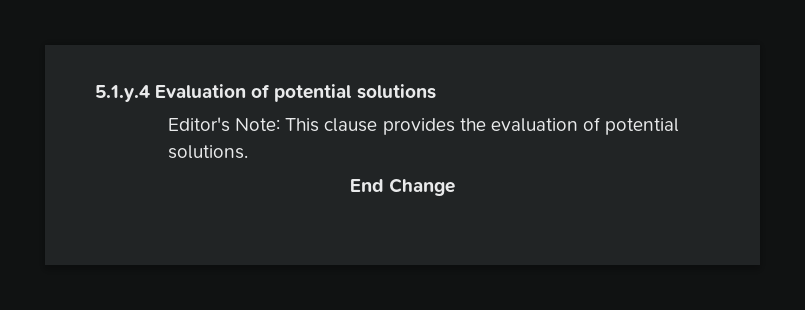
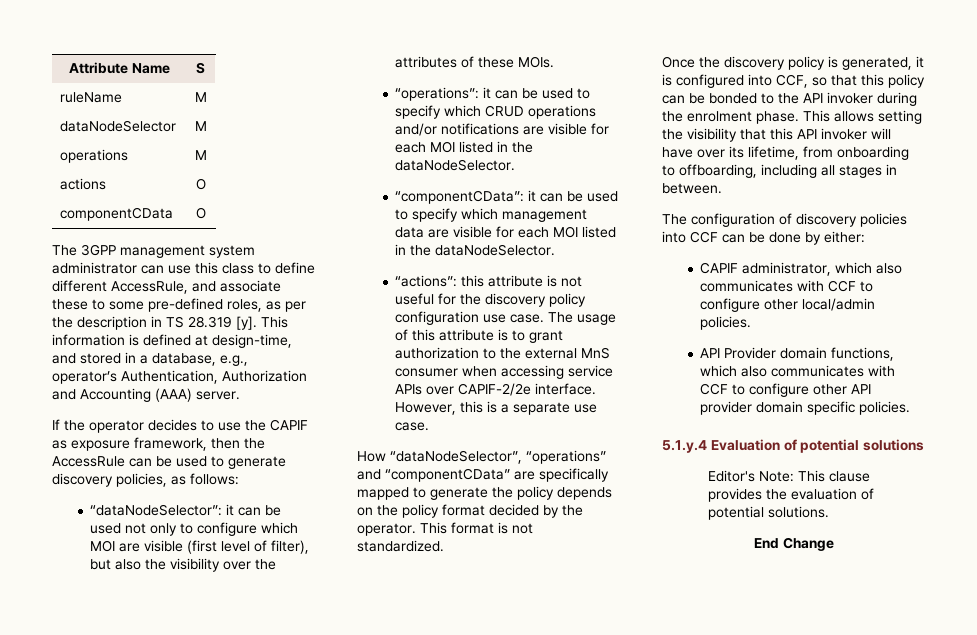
+ Attribute Name | S
+ ruleName | M
+ dataNodeSelector | M
+ operations | M
+ actions | O
+ componentCData | O
+ The 3GPP management system administrator can use this class to define different AccessRule, and associate these to some pre-defined roles, as per the description in TS 28.319 [y]. This information is defined at design-time, and stored in a database, e.g., operator’s Authentication, Authorization and Accounting (AAA) server.
+ If the operator decides to use the CAPIF as exposure framework, then the AccessRule can be used to generate discovery policies, as follows:
+ “dataNodeSelector”: it can be used not only to configure which MOI are visible (first level of filter), but also the visibility over the attributes of these MOIs.
+ “operations”: it can be used to specify which CRUD operations and/or notifications are visible for each MOI listed in the dataNodeSelector.
+ “componentCData”: it can be used to specify which management data are visible for each MOI listed in the dataNodeSelector.
+ “actions”: this attribute is not useful for the discovery policy configuration use case. The usage of this attribute is to grant authorization to the external MnS consumer when accessing service APIs over CAPIF-2/2e interface. However, this is a separate use case.
+ How “dataNodeSelector”, “operations” and “componentCData” are specifically mapped to generate the policy depends on the policy format decided by the operator. This format is not standardized.
+ Once the discovery policy is generated, it is configured into CCF, so that this policy can be bonded to the API invoker during the enrolment phase. This allows setting the visibility that this API invoker will have over its lifetime, from onboarding to offboarding, including all stages in between.
+ The configuration of discovery policies into CCF can be done by either:
+ CAPIF administrator, which also communicates with CCF to configure other local/admin policies.
+ API Provider domain functions, which also communicates with CCF to configure other API provider domain specific policies.

